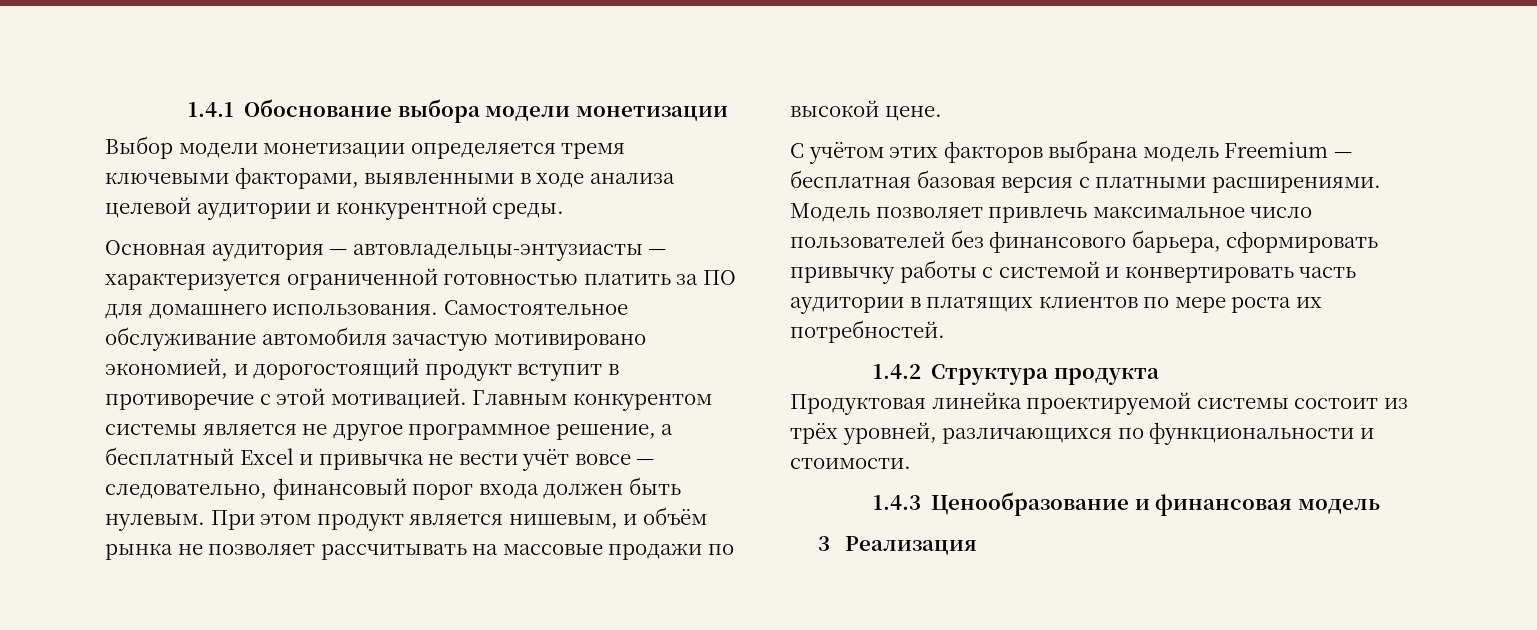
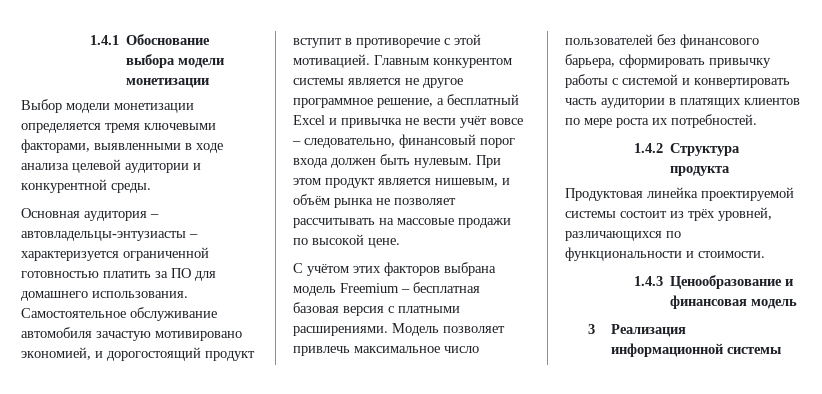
- Основная аудитория — автовладельцы-энтузиасты — характеризуется ограниченной готовностью платить за ПО для домашнего использования.
+ Основная аудитория – автовладельцы-энтузиасты – характеризуется ограниченной готовностью платить за ПО для домашнего использования.
- Главным конкурентом системы является не другое программное решение, а бесплатный Excel и привычка не вести учёт вовсе — следовательно, финансовый порог входа должен быть нулевым.
+ Главным конкурентом системы является не другое программное решение, а бесплатный Excel и привычка не вести учёт вовсе – следовательно, финансовый порог входа должен быть нулевым.
- С учётом этих факторов выбрана модель Freemium — бесплатная базовая версия с платными расширениями.
+ С учётом этих факторов выбрана модель Freemium – бесплатная базовая версия с платными расширениями.
- 3 Реализация
+ 3 Реализация информационной системы

